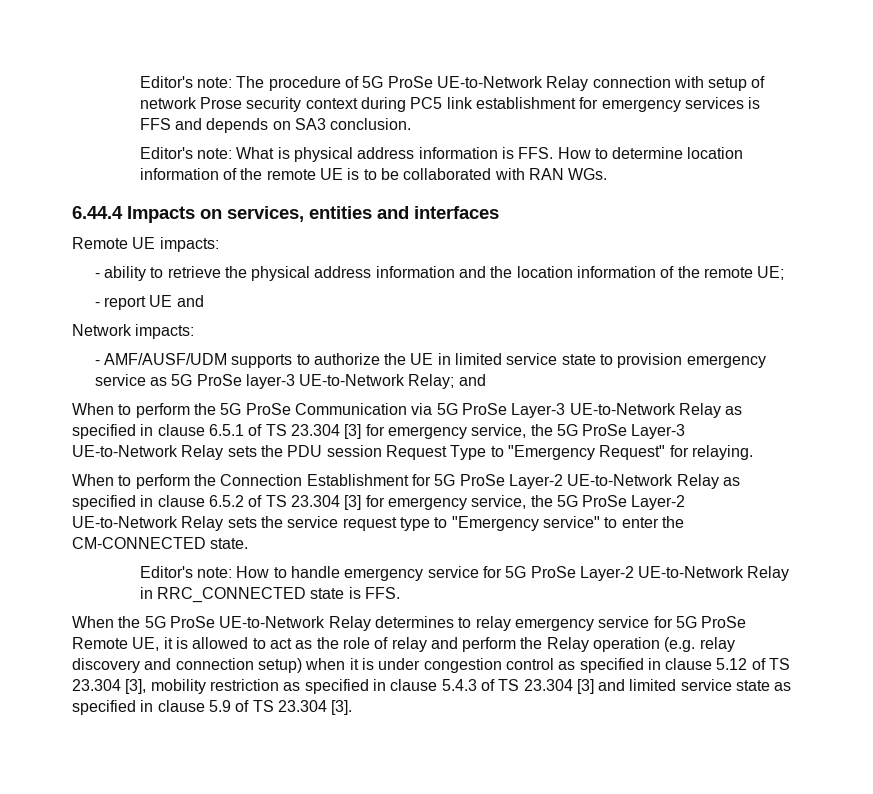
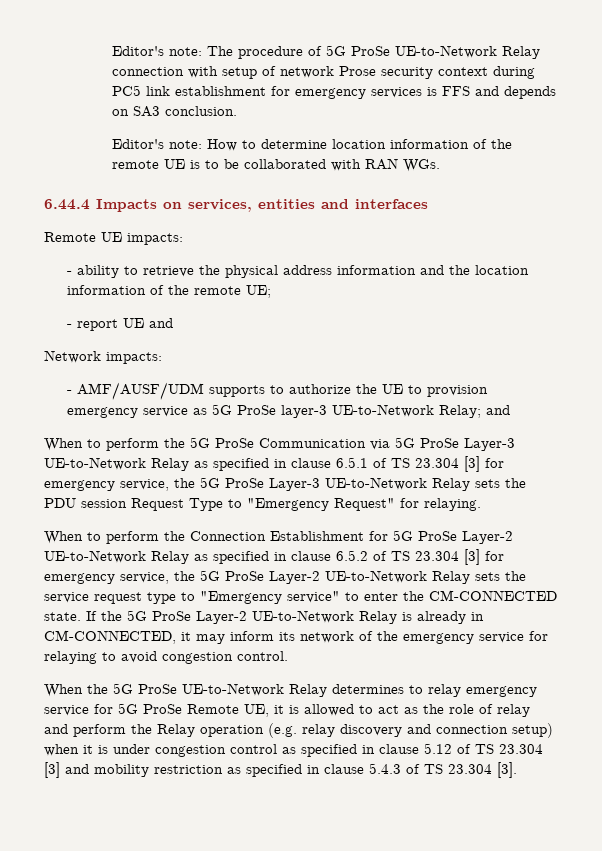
- Editor's note: What is physical address information is FFS. How to determine location information of the remote UE is to be collaborated with RAN WGs.
+ Editor's note: How to determine location information of the remote UE is to be collaborated with RAN WGs.
- - AMF/AUSF/UDM supports to authorize the UE in limited service state to provision emergency service as 5G ProSe layer-3 UE-to-Network Relay; and
+ - AMF/AUSF/UDM supports to authorize the UE to provision emergency service as 5G ProSe layer-3 UE-to-Network Relay; and
- When to perform the Connection Establishment for 5G ProSe Layer-2 UE-to-Network Relay as specified in clause 6.5.2 of TS 23.304 [3] for emergency service, the 5G ProSe Layer-2 UE-to-Network Relay sets the service request type to "Emergency service" to enter the CM-CONNECTED state.
- Editor's note: How to handle emergency service for 5G ProSe Layer-2 UE-to-Network Relay in RRC_CONNECTED state is FFS.
+ When to perform the Connection Establishment for 5G ProSe Layer-2 UE-to-Network Relay as specified in clause 6.5.2 of TS 23.304 [3] for emergency service, the 5G ProSe Layer-2 UE-to-Network Relay sets the service request type to "Emergency service" to enter the CM-CONNECTED state. If the 5G ProSe Layer-2 UE-to-Network Relay is already in CM-CONNECTED, it may inform its network of the emergency service for relaying to avoid congestion control.
- When the 5G ProSe UE-to-Network Relay determines to relay emergency service for 5G ProSe Remote UE, it is allowed to act as the role of relay and perform the Relay operation (e.g. relay discovery and connection setup) when it is under congestion control as specified in clause 5.12 of TS 23.304 [3], mobility restriction as specified in clause 5.4.3 of TS 23.304 [3] and limited service state as specified in clause 5.9 of TS 23.304 [3].
+ When the 5G ProSe UE-to-Network Relay determines to relay emergency service for 5G ProSe Remote UE, it is allowed to act as the role of relay and perform the Relay operation (e.g. relay discovery and connection setup) when it is under congestion control as specified in clause 5.12 of TS 23.304 [3] and mobility restriction as specified in clause 5.4.3 of TS 23.304 [3].

